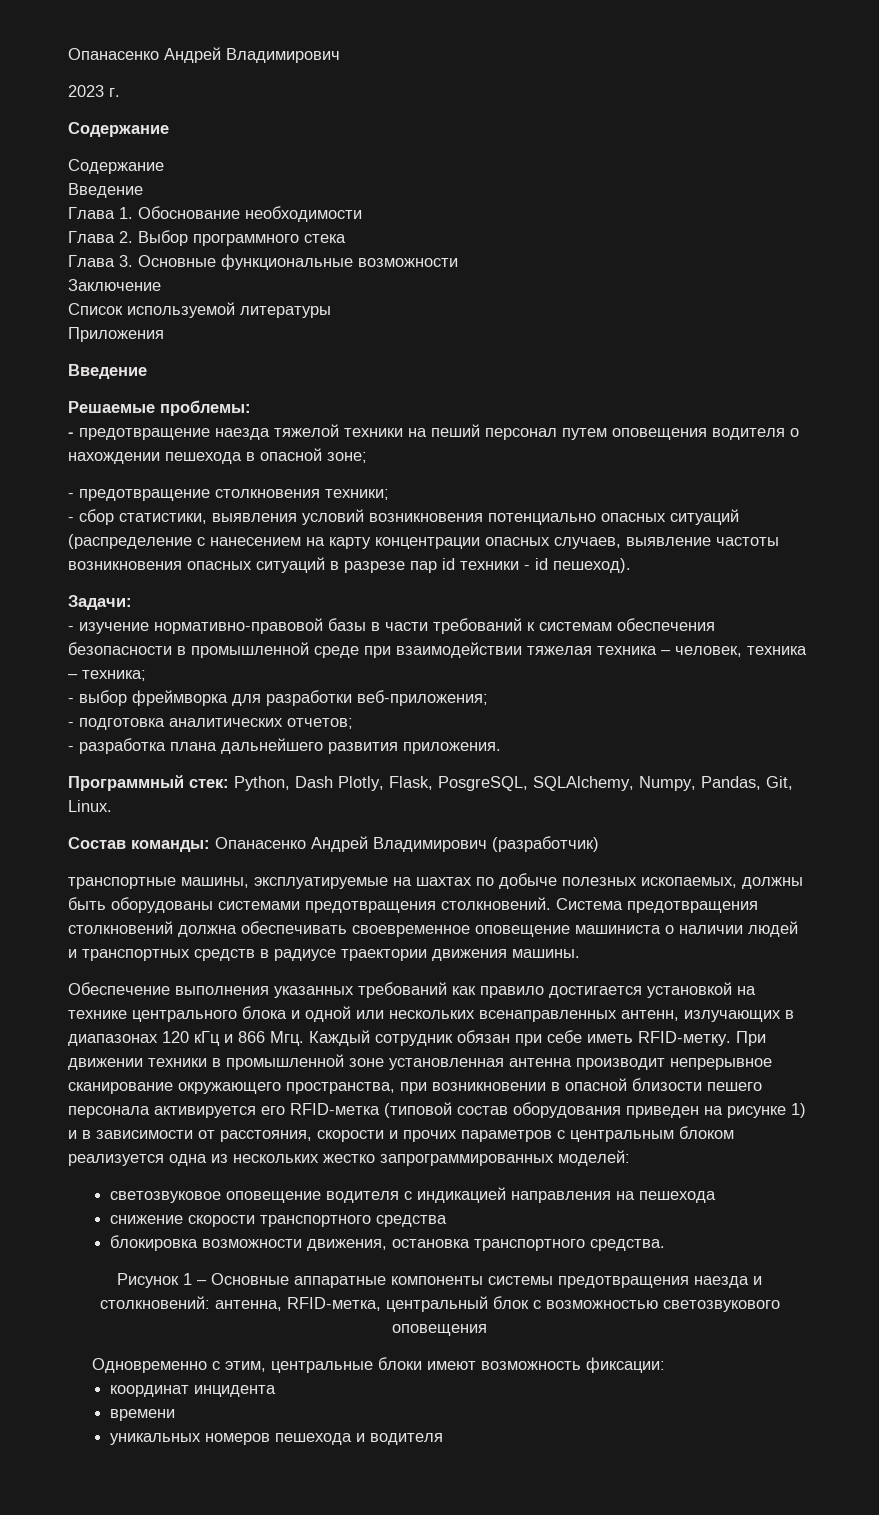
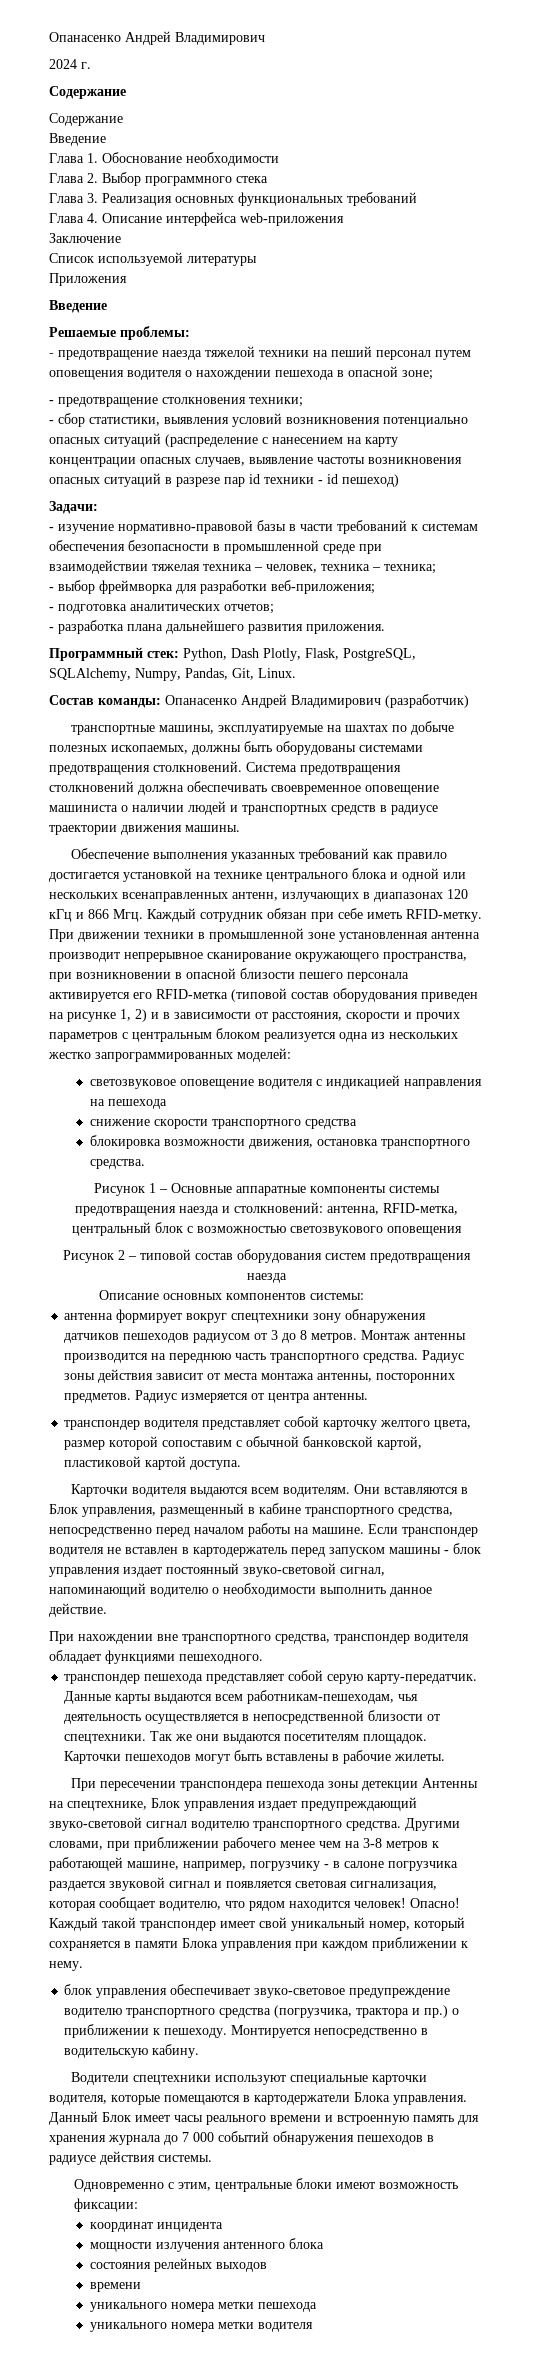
- 2023 г.
+ 2024 г.
- Глава 3. Основные функциональные возможности
+ Глава 3. Реализация основных функциональных требований
+ Глава 4. Описание интерфейса web-приложения
- - сбор статистики, выявления условий возникновения потенциально опасных ситуаций (распределение с нанесением на карту концентрации опасных случаев, выявление частоты возникновения опасных ситуаций в разрезе пар id техники - id пешеход).
+ - сбор статистики, выявления условий возникновения потенциально опасных ситуаций (распределение с нанесением на карту концентрации опасных случаев, выявление частоты возникновения опасных ситуаций в разрезе пар id техники - id пешеход)
- Программный стек: Python, Dash Plotly, Flask, PosgreSQL, SQLAlchemy, Numpy, Pandas, Git, Linux.
+ Программный стек: Python, Dash Plotly, Flask, PostgreSQL, SQLAlchemy, Numpy, Pandas, Git, Linux.
- При движении техники в промышленной зоне установленная антенна производит непрерывное сканирование окружающего пространства, при возникновении в опасной близости пешего персонала активируется его RFID-метка (типовой состав оборудования приведен на рисунке 1) и в зависимости от расстояния, скорости и прочих параметров с центральным блоком реализуется одна из нескольких жестко запрограммированных моделей:
+ При движении техники в промышленной зоне установленная антенна производит непрерывное сканирование окружающего пространства, при возникновении в опасной близости пешего персонала активируется его RFID-метка (типовой состав оборудования приведен на рисунке 1, 2) и в зависимости от расстояния, скорости и прочих параметров с центральным блоком реализуется одна из нескольких жестко запрограммированных моделей:
+ Рисунок 2 – типовой состав оборудования систем предотвращения наезда
+ Описание основных компонентов системы:
+ антенна формирует вокруг спецтехники зону обнаружения датчиков пешеходов радиусом от 3 до 8 метров. Монтаж антенны производится на переднюю часть транспортного средства. Радиус зоны действия зависит от места монтажа антенны, посторонних предметов. Радиус измеряется от центра антенны.
+ транспондер водителя представляет собой карточку желтого цвета, размер которой сопоставим с обычной банковской картой, пластиковой картой доступа.
+ Карточки водителя выдаются всем водителям. Они вставляются в Блок управления, размещенный в кабине транспортного средства, непосредственно перед началом работы на машине. Если транспондер водителя не вставлен в картодержатель перед запуском машины - блок управления издает постоянный звуко-световой сигнал, напоминающий водителю о необходимости выполнить данное действие.
+ При нахождении вне транспортного средства, транспондер водителя обладает функциями пешеходного.
+ транспондер пешехода представляет собой серую карту-передатчик. Данные карты выдаются всем работникам-пешеходам, чья деятельность осуществляется в непосредственной близости от спецтехники. Так же они выдаются посетителям площадок. Карточки пешеходов могут быть вставлены в рабочие жилеты.
+ При пересечении транспондера пешехода зоны детекции Антенны на спецтехнике, Блок управления издает предупреждающий звуко-световой сигнал водителю транспортного средства. Другими словами, при приближении рабочего менее чем на 3-8 метров к работающей машине, например, погрузчику - в салоне погрузчика раздается звуковой сигнал и появляется световая сигнализация, которая сообщает водителю, что рядом находится человек! Опасно! Каждый такой транспондер имеет свой уникальный номер, который сохраняется в памяти Блока управления при каждом приближении к нему.
+ блок управления обеспечивает звуко-световое предупреждение водителю транспортного средства (погрузчика, трактора и пр.) о приближении к пешеходу. Монтируется непосредственно в водительскую кабину.
+ Водители спецтехники используют специальные карточки водителя, которые помещаются в картодержатели Блока управления. Данный Блок имеет часы реального времени и встроенную память для хранения журнала до 7 000 событий обнаружения пешеходов в радиусе действия системы.
+ мощности излучения антенного блока
+ состояния релейных выходов
  времени
- уникальных номеров пешехода и водителя
+ уникального номера метки пешехода
+ уникального номера метки водителя

